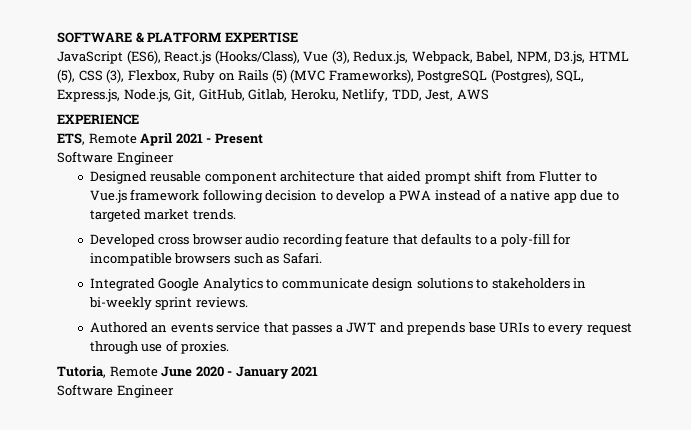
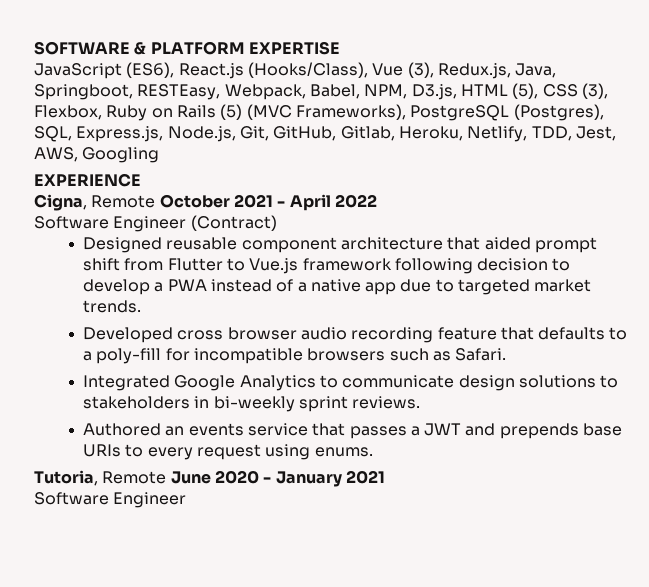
- JavaScript (ES6), React.js (Hooks/Class), Vue (3), Redux.js, Webpack, Babel, NPM, D3.js, HTML (5), CSS (3), Flexbox, Ruby on Rails (5) (MVC Frameworks), PostgreSQL (Postgres), SQL, Express.js, Node.js, Git, GitHub, Gitlab, Heroku, Netlify, TDD, Jest, AWS
+ JavaScript (ES6), React.js (Hooks/Class), Vue (3), Redux.js, Java, Springboot, RESTEasy, Webpack, Babel, NPM, D3.js, HTML (5), CSS (3), Flexbox, Ruby on Rails (5) (MVC Frameworks), PostgreSQL (Postgres), SQL, Express.js, Node.js, Git, GitHub, Gitlab, Heroku, Netlify, TDD, Jest, AWS, Googling
- ETS, Remote April 2021 - Present
- Software Engineer
+ Cigna, Remote October 2021 - April 2022
+ Software Engineer (Contract)
- Authored an events service that passes a JWT and prepends base URIs to every request through use of proxies.
+ Authored an events service that passes a JWT and prepends base URIs to every request using enums.

